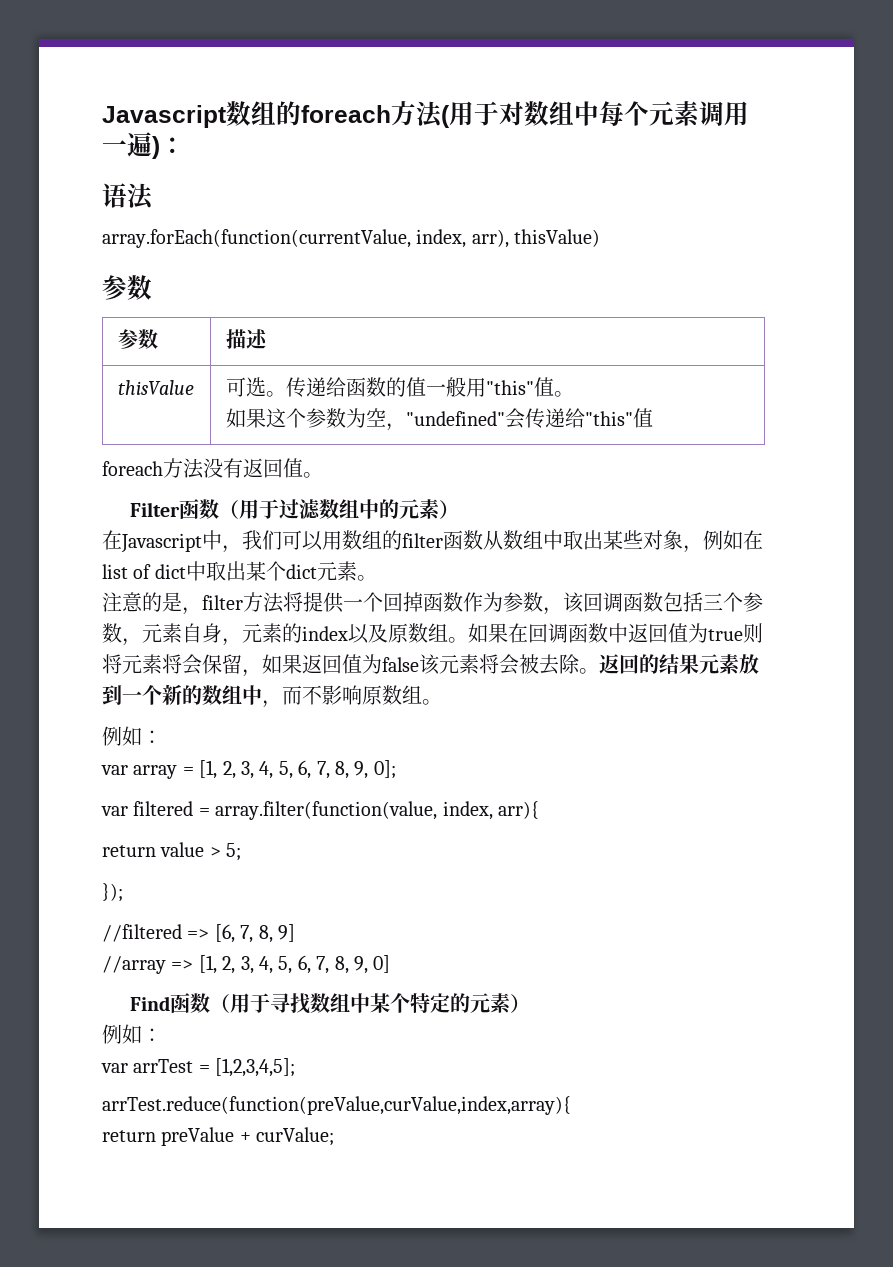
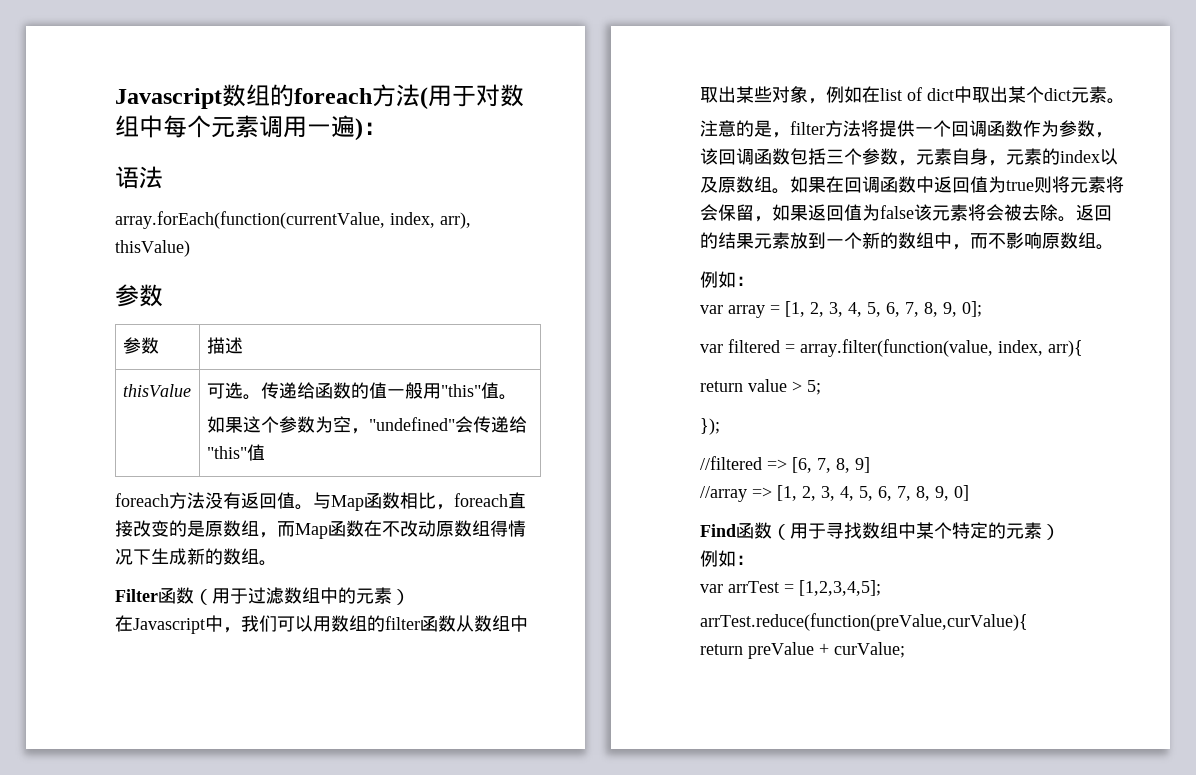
+ 与Map函数相比，foreach直接改变的是原数组，而Map函数在不改动原数组得情况下生成新的数组。
- 注意的是，filter方法将提供一个回掉函数作为参数，该回调函数包括三个参数，元素自身，元素的index以及原数组。
+ 注意的是，filter方法将提供一个回调函数作为参数，该回调函数包括三个参数，元素自身，元素的index以及原数组。
- arrTest.reduce(function(preValue,curValue,index,array){
+ arrTest.reduce(function(preValue,curValue){

